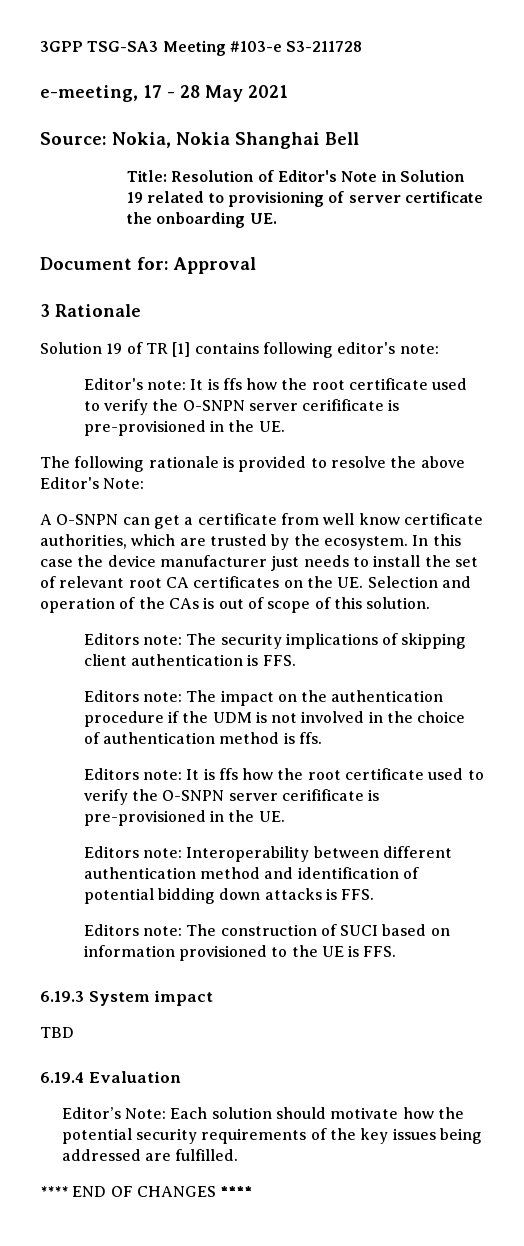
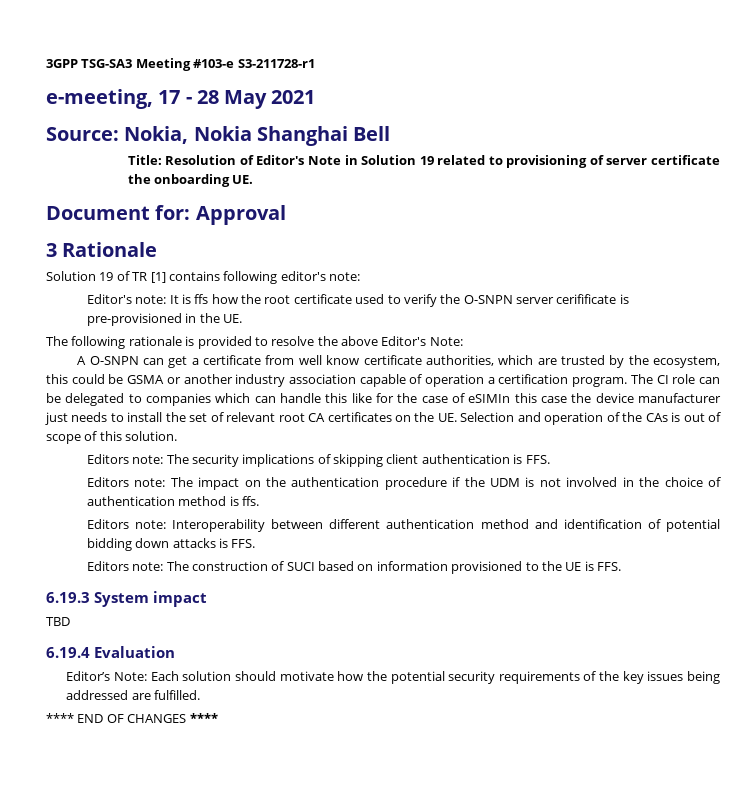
- 3GPP TSG-SA3 Meeting #103-e S3-211728
+ 3GPP TSG-SA3 Meeting #103-e S3-211728-r1
- A O-SNPN can get a certificate from well know certificate authorities, which are trusted by the ecosystem. In this case the device manufacturer just needs to install the set of relevant root CA certificates on the UE. Selection and operation of the CAs is out of scope of this solution.
+ A O-SNPN can get a certificate from well know certificate authorities, which are trusted by the ecosystem, this could be GSMA or another industry association capable of operation a certification program. The CI role can be delegated to companies which can handle this like for the case of eSIMIn this case the device manufacturer just needs to install the set of relevant root CA certificates on the UE. Selection and operation of the CAs is out of scope of this solution.
- Editors note: It is ffs how the root certificate used to verify the O-SNPN server cerifificate is pre-provisioned in the UE.

